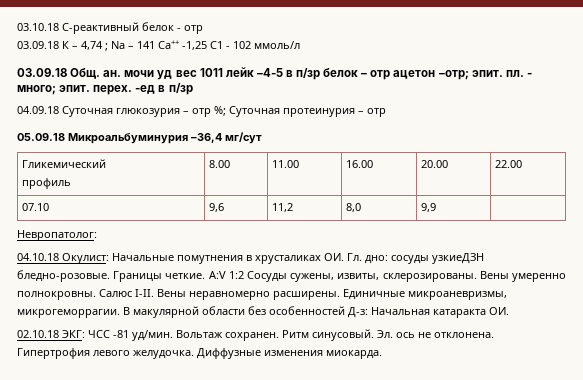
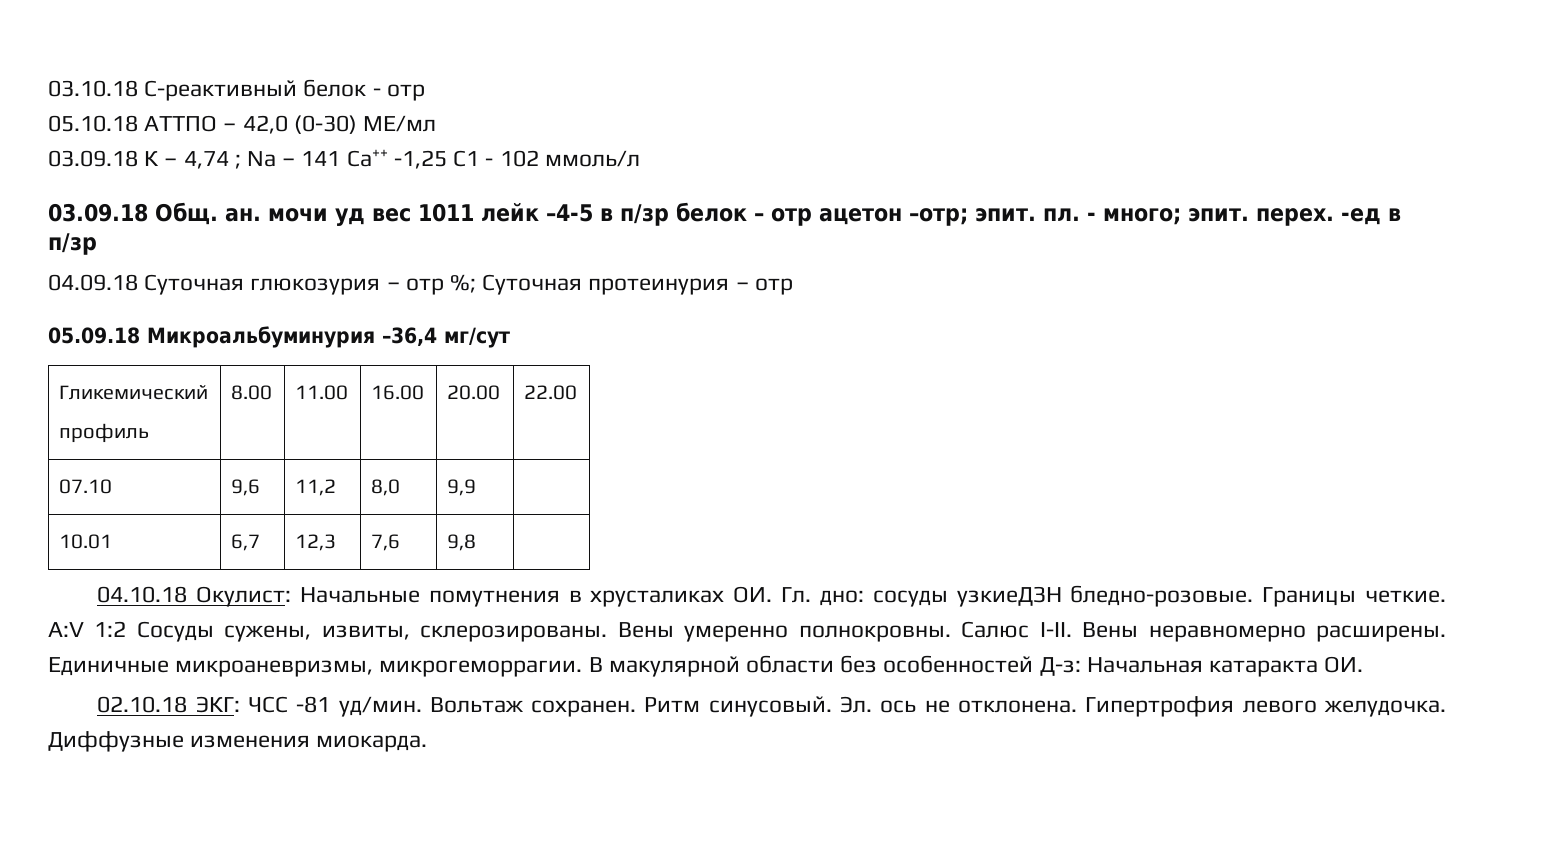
+ 05.10.18 АТТПО – 42,0 (0-30) МЕ/мл
- Невропатолог:
+ 10.01 | 6,7 | 12,3 | 7,6 | 9,8 |

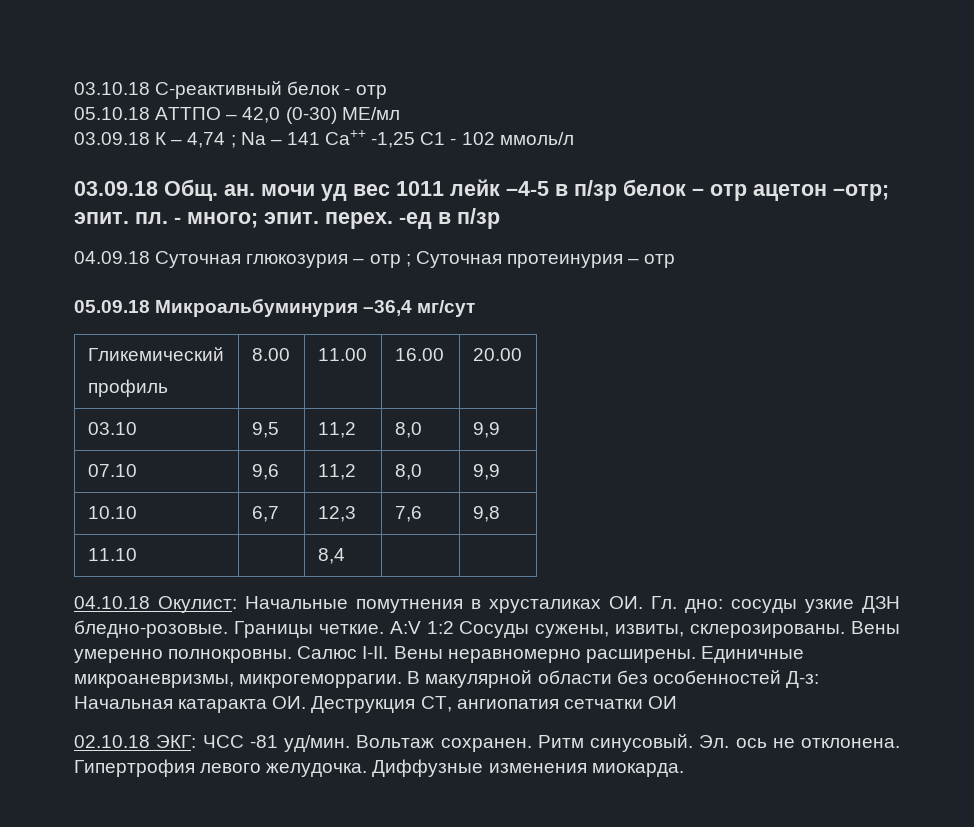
- 04.09.18 Суточная глюкозурия – отр %; Суточная протеинурия – отр
+ 04.09.18 Суточная глюкозурия – отр ; Суточная протеинурия – отр
  Гликемический
- профиль | 8.00 | 11.00 | 16.00 | 20.00 | 22.00
+ профиль | 8.00 | 11.00 | 16.00 | 20.00
+ 03.10 | 9,5 | 11,2 | 8,0 | 9,9
- 07.10 | 9,6 | 11,2 | 8,0 | 9,9 |
- 10.01 | 6,7 | 12,3 | 7,6 | 9,8 |
+ 07.10 | 9,6 | 11,2 | 8,0 | 9,9
+ 10.10 | 6,7 | 12,3 | 7,6 | 9,8
+ 11.10 | | 8,4 | |
- 04.10.18 Окулист: Начальные помутнения в хрусталиках ОИ. Гл. дно: сосуды узкиеДЗН бледно-розовые.
+ 04.10.18 Окулист: Начальные помутнения в хрусталиках ОИ. Гл. дно: сосуды узкие ДЗН бледно-розовые.
- В макулярной области без особенностей Д-з: Начальная катаракта ОИ.
+ В макулярной области без особенностей Д-з: Начальная катаракта ОИ. Деструкция СТ, ангиопатия сетчатки ОИ

